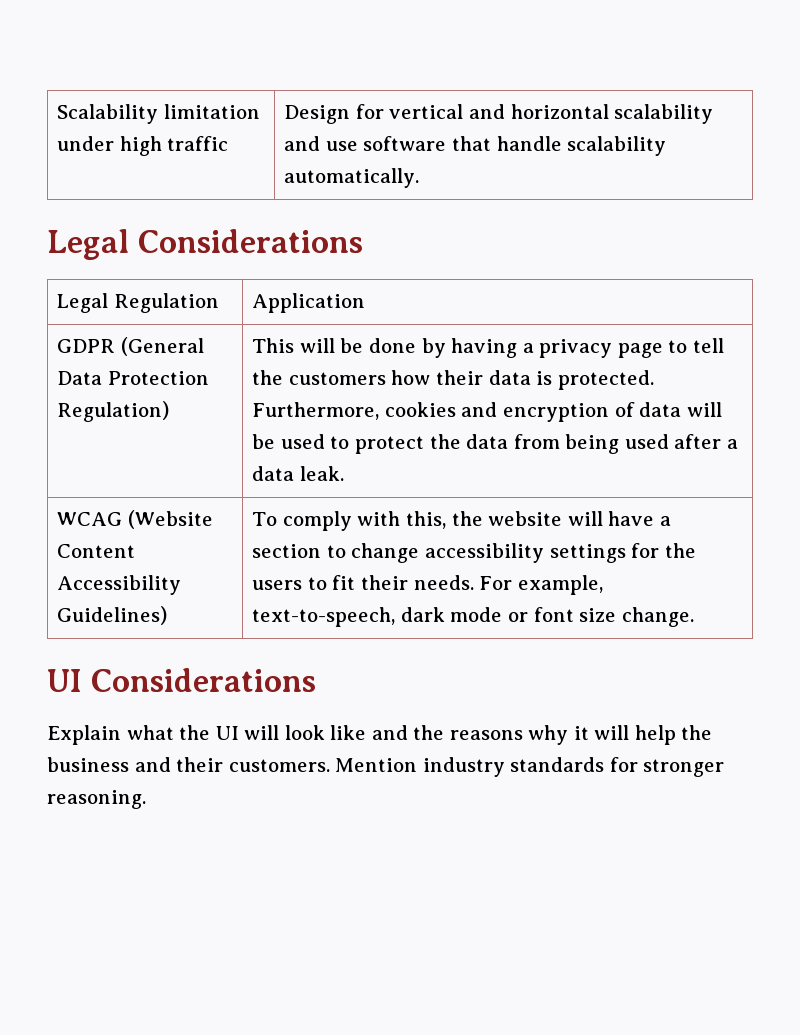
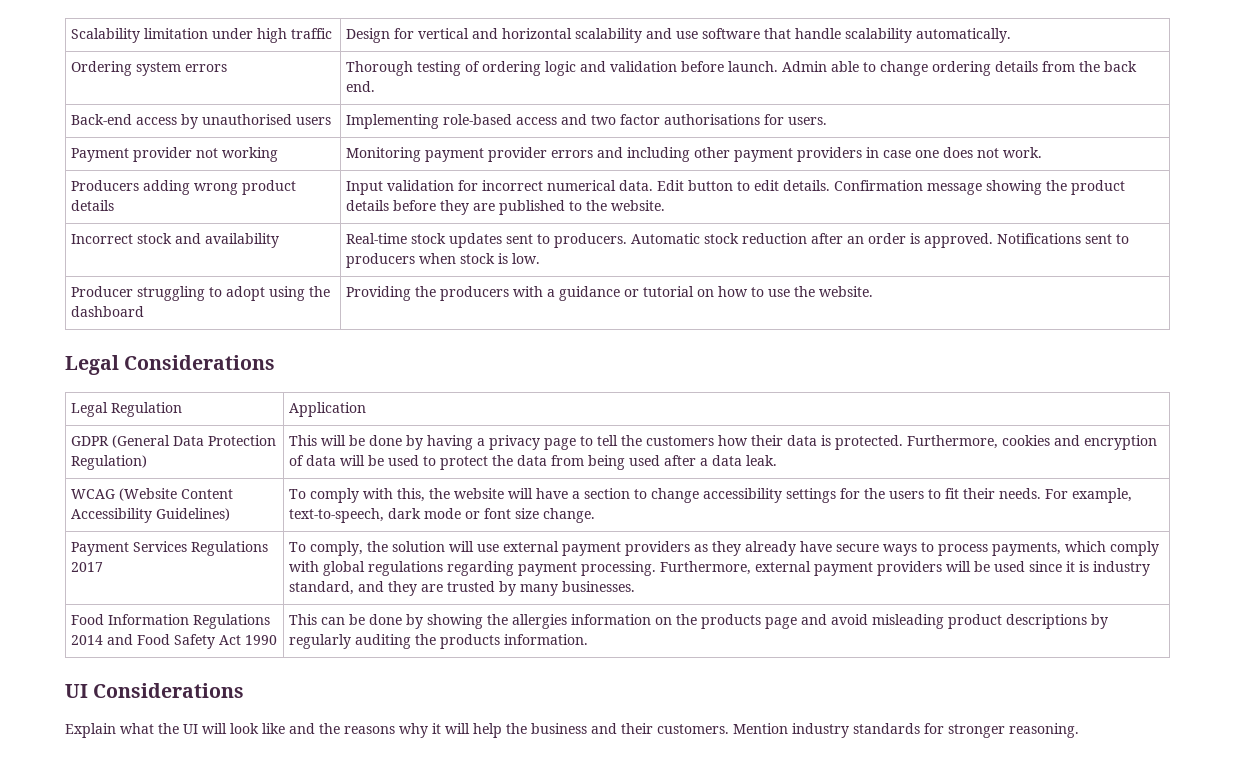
+ Ordering system errors | Thorough testing of ordering logic and validation before launch. Admin able to change ordering details from the back end.
+ Back-end access by unauthorised users | Implementing role-based access and two factor authorisations for users.
+ Payment provider not working | Monitoring payment provider errors and including other payment providers in case one does not work.
+ Producers adding wrong product details | Input validation for incorrect numerical data. Edit button to edit details. Confirmation message showing the product details before they are published to the website.
+ Incorrect stock and availability | Real-time stock updates sent to producers. Automatic stock reduction after an order is approved. Notifications sent to producers when stock is low.
+ Producer struggling to adopt using the dashboard | Providing the producers with a guidance or tutorial on how to use the website.
+ Payment Services Regulations 2017 | To comply, the solution will use external payment providers as they already have secure ways to process payments, which comply with global regulations regarding payment processing. Furthermore, external payment providers will be used since it is industry standard, and they are trusted by many businesses.
+ Food Information Regulations 2014 and Food Safety Act 1990 | This can be done by showing the allergies information on the products page and avoid misleading product descriptions by regularly auditing the products information.

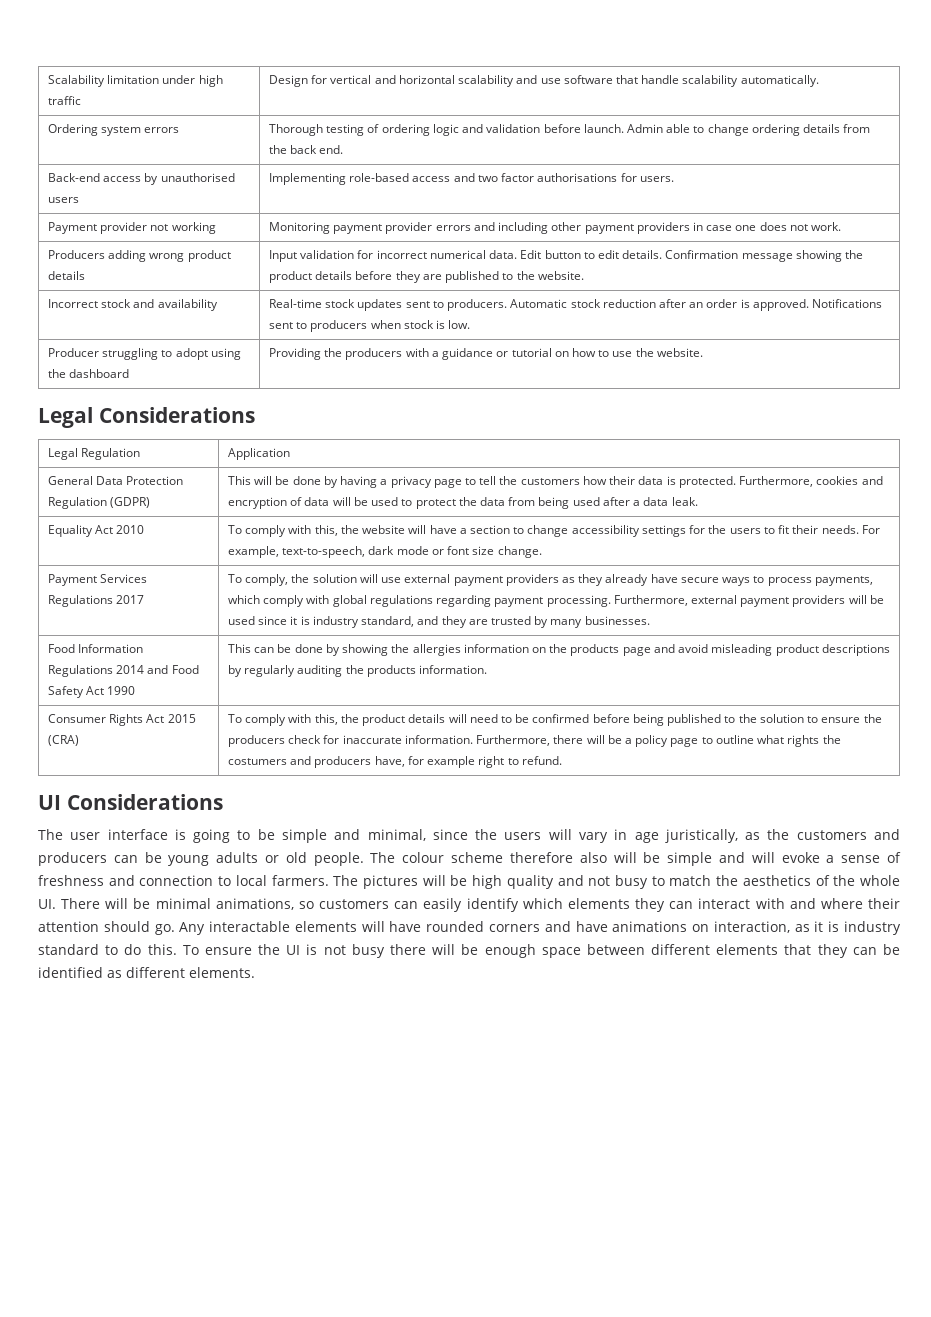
- GDPR (General Data Protection Regulation)
+ General Data Protection Regulation (GDPR)
- WCAG (Website Content Accessibility Guidelines) | To comply with this, the website will have a section to change accessibility settings for the users to fit their needs. For example, text-to-speech, dark mode or font size change.
+ Equality Act 2010 | To comply with this, the website will have a section to change accessibility settings for the users to fit their needs. For example, text-to-speech, dark mode or font size change.
+ Consumer Rights Act 2015 (CRA) | To comply with this, the product details will need to be confirmed before being published to the solution to ensure the producers check for inaccurate information. Furthermore, there will be a policy page to outline what rights the costumers and producers have, for example right to refund.
  UI Considerations
- Explain what the UI will look like and the reasons why it will help the business and their customers. Mention industry standards for stronger reasoning.
+ The user interface is going to be simple and minimal, since the users will vary in age juristically, as the customers and producers can be young adults or old people. The colour scheme therefore also will be simple and will evoke a sense of freshness and connection to local farmers. The pictures will be high quality and not busy to match the aesthetics of the whole UI. There will be minimal animations, so customers can easily identify which elements they can interact with and where their attention should go. Any interactable elements will have rounded corners and have animations on interaction, as it is industry standard to do this. To ensure the UI is not busy there will be enough space between different elements that they can be identified as different elements.

